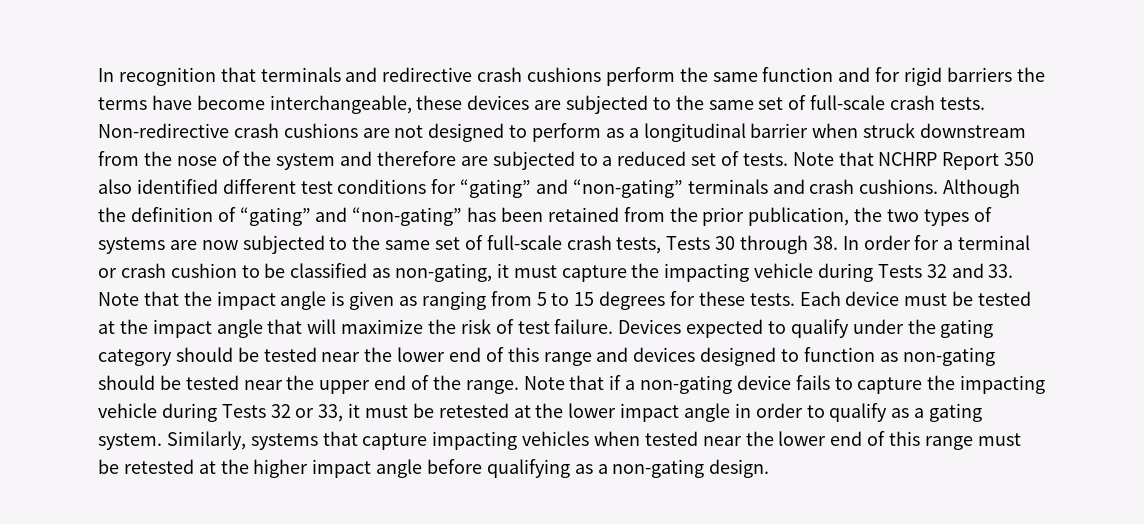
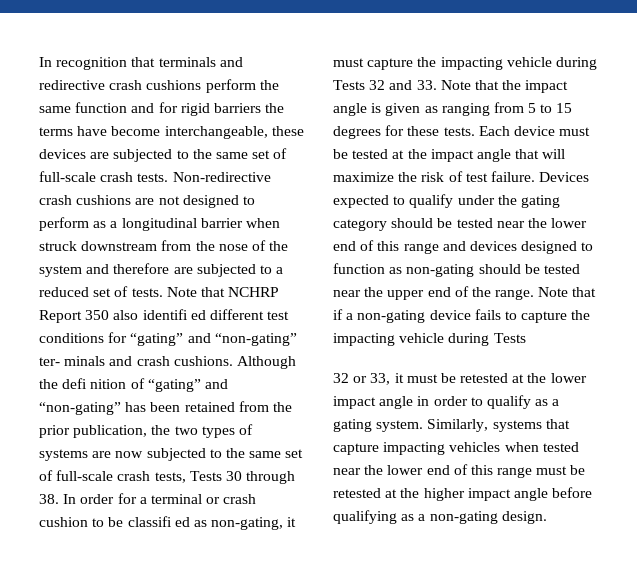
- Note that NCHRP Report 350 also identified different test conditions for “gating” and “non-gating” terminals and crash cushions.
+ Note that NCHRP Report 350 also identifi ed different test conditions for “gating” and “non-gating” ter- minals and crash cushions.
- Although the definition of “gating” and “non-gating” has been retained from the prior publication, the two types of systems are now subjected to the same set of full-scale crash tests, Tests 30 through 38. In order for a terminal or crash cushion to be classified as non-gating, it must capture the impacting vehicle during Tests 32 and 33. Note that the impact angle is given as ranging from 5 to 15 degrees for these tests.
+ Although the defi nition of “gating” and “non-gating” has been retained from the prior publication, the two types of systems are now subjected to the same set of full-scale crash tests, Tests 30 through 38. In order for a terminal or crash cushion to be classifi ed as non-gating, it must capture the impacting vehicle during Tests 32 and 33. Note that the impact angle is given as ranging from 5 to 15 degrees for these tests.
- Note that if a non-gating device fails to capture the impacting vehicle during Tests 32 or 33, it must be retested at the lower impact angle in order to qualify as a gating system.
+ Note that if a non-gating device fails to capture the impacting vehicle during Tests
+ 32 or 33, it must be retested at the lower impact angle in order to qualify as a gating system.

